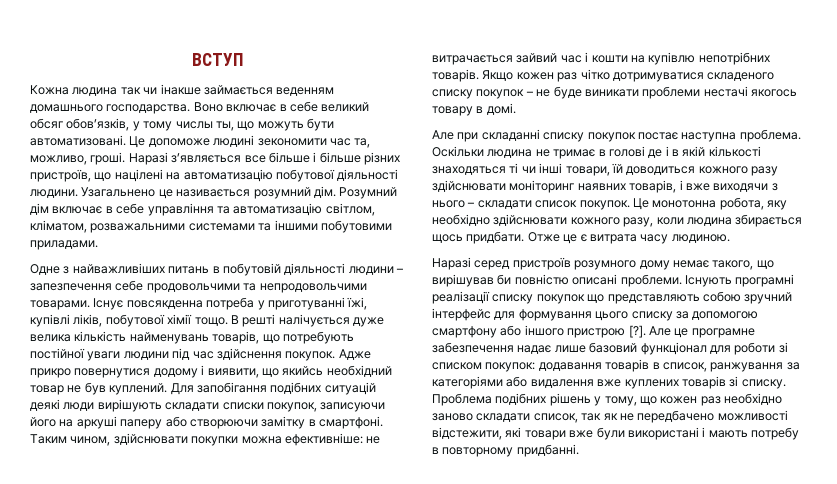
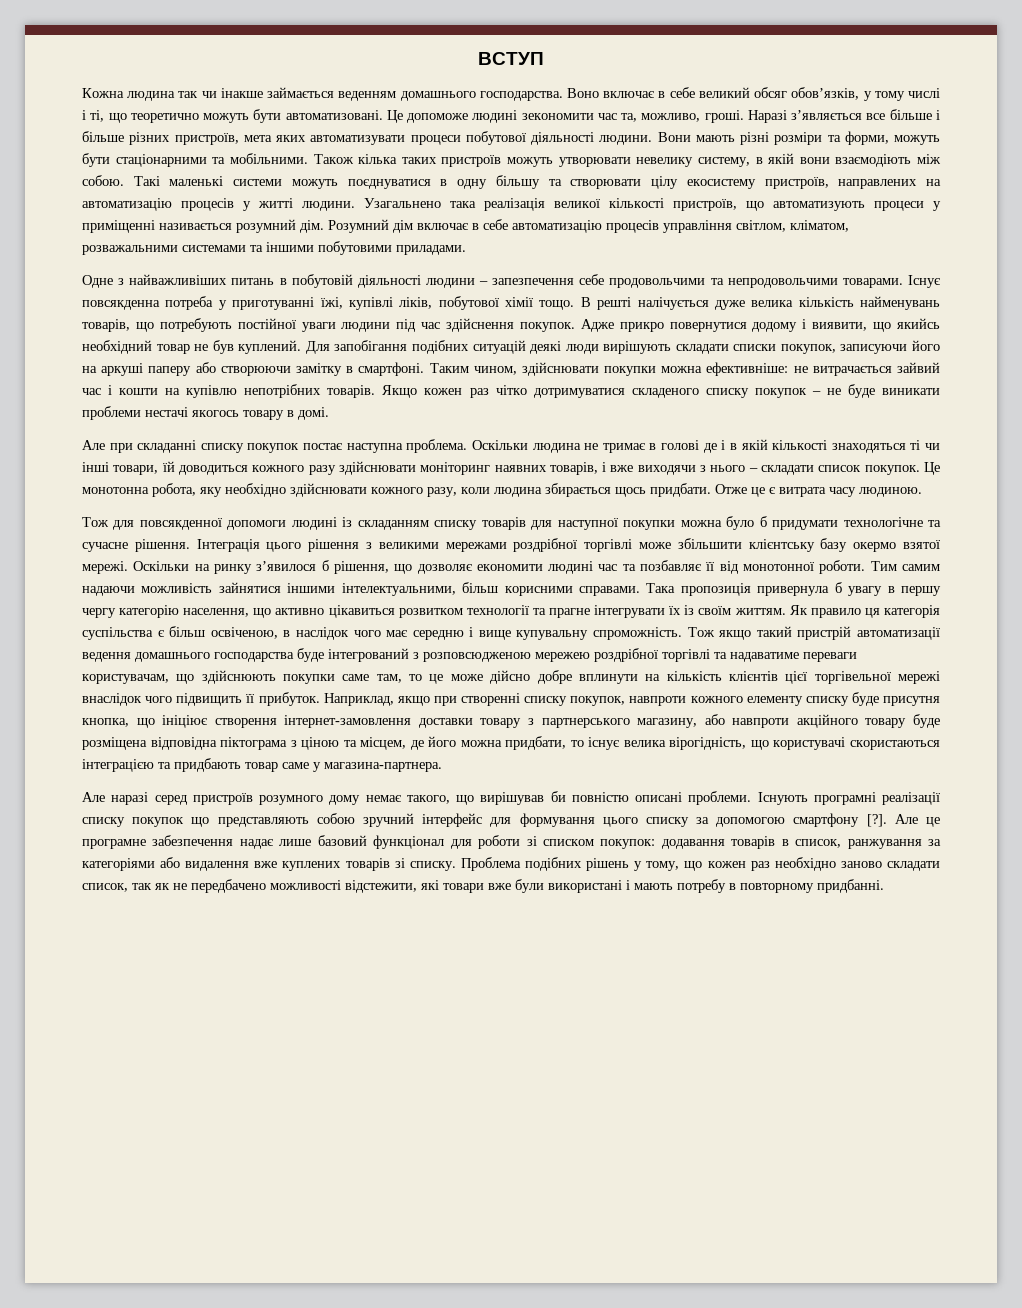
- Воно включає в себе великий обсяг обов’язків, у тому числы ты, що можуть бути автоматизовані.
+ Воно включає в себе великий обсяг обов’язків, у тому числі і ті, що теоретично можуть бути автоматизовані.
- Наразі з’являється все більше і більше різних пристроїв, що націлені на автоматизацію побутової діяльності людини. Узагальнено це називається розумний дім.
+ Наразі з’являється все більше і більше різних пристроїв, мета яких автоматизувати процеси побутової діяльності людини. Вони мають різні розміри та форми, можуть бути стаціонарними та мобільними. Також кілька таких пристроїв можуть утворювати невелику систему, в якій вони взаємодіють між собою. Такі маленькі системи можуть поєднуватися в одну більшу та створювати цілу екосистему пристроїв, направлених на автоматизацію процесів у житті людини. Узагальнено така реалізація великої кількості пристроїв, що автоматизують процеси у приміщенні називається розумний дім.
- Розумний дім включає в себе управління та автоматизацію світлом, кліматом, розважальними системами та іншими побутовими приладами.
+ Розумний дім включає в себе автоматизацію процесів управління світлом, кліматом, розважальними системами та іншими побутовими приладами.
- Наразі серед пристроїв розумного дому немає такого, що вирішував би повністю описані проблеми.
+ Тож для повсякденної допомоги людині із складанням списку товарів для наступної покупки можна було б придумати технологічне та сучасне рішення. Інтеграція цього рішення з великими мережами роздрібної торгівлі може збільшити клієнтську базу окермо взятої мережі. Оскільки на ринку з’явилося б рішення, що дозволяє економити людині час та позбавляє її від монотонної роботи. Тим самим надаючи можливість зайнятися іншими інтелектуальними, більш корисними справами. Така пропозиція привернула б увагу в першу чергу категорію населення, що активно цікавиться розвитком технології та прагне інтегрувати їх із своїм життям. Як правило ця категорія суспільства є більш освіченою, в наслідок чого має середню і вище купувальну спроможність. Тож якщо такий пристрій автоматизації ведення домашнього господарства буде інтегрований з розповсюдженою мережею роздрібної торгівлі та надаватиме переваги користувачам, що здійснюють покупки саме там, то це може дійсно добре вплинути на кількість клієнтів цієї торгівельної мережі внаслідок чого підвищить її прибуток. Наприклад, якщо при створенні списку покупок, навпроти кожного елементу списку буде присутня кнопка, що ініціює створення інтернет-замовлення доставки товару з партнерського магазину, або навпроти акційного товару буде розміщена відповідна піктограма з ціною та місцем, де його можна придбати, то існує велика вірогідність, що користувачі скористаються інтеграцією та придбають товар саме у магазина-партнера.
+ Але наразі серед пристроїв розумного дому немає такого, що вирішував би повністю описані проблеми.
- Існують програмні реалізації списку покупок що представляють собою зручний інтерфейс для формування цього списку за допомогою смартфону або іншого пристрою [?].
+ Існують програмні реалізації списку покупок що представляють собою зручний інтерфейс для формування цього списку за допомогою смартфону [?].

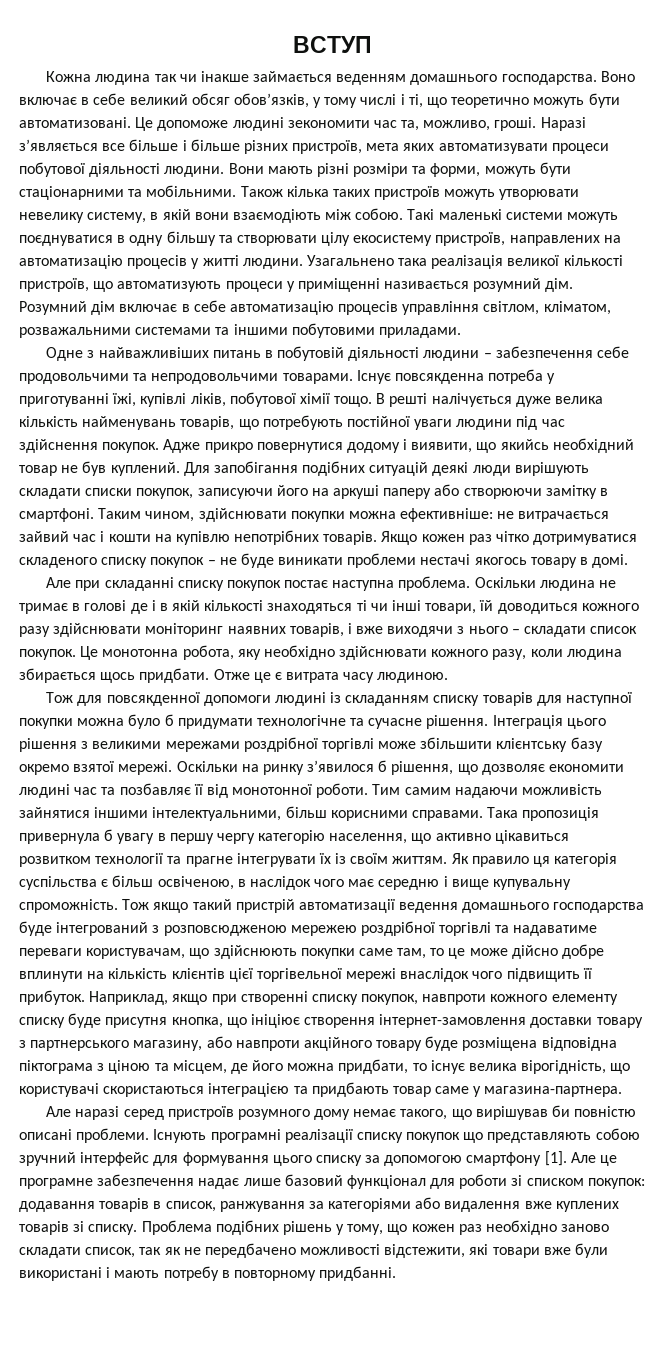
- Одне з найважливіших питань в побутовій діяльності людини – запезпечення себе продовольчими та непродовольчими товарами.
+ Одне з найважливіших питань в побутовій діяльності людини – забезпечення себе продовольчими та непродовольчими товарами.
- Інтеграція цього рішення з великими мережами роздрібної торгівлі може збільшити клієнтську базу окермо взятої мережі.
+ Інтеграція цього рішення з великими мережами роздрібної торгівлі може збільшити клієнтську базу окремо взятої мережі.
- Існують програмні реалізації списку покупок що представляють собою зручний інтерфейс для формування цього списку за допомогою смартфону [?].
+ Існують програмні реалізації списку покупок що представляють собою зручний інтерфейс для формування цього списку за допомогою смартфону [1].

